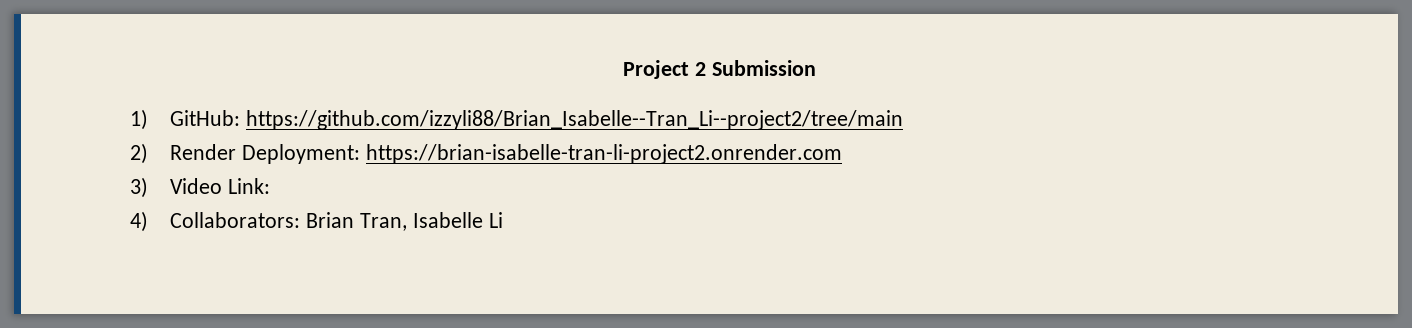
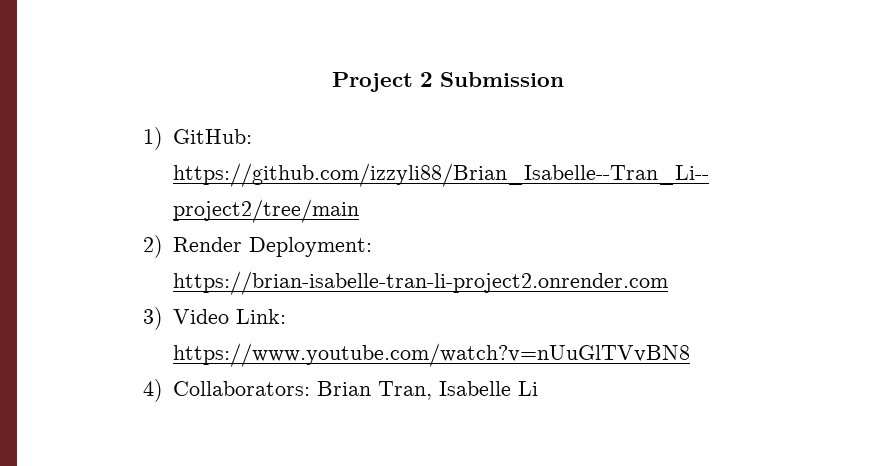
- 3) Video Link:
+ 3) Video Link: https://www.youtube.com/watch?v=nUuGlTVvBN8

